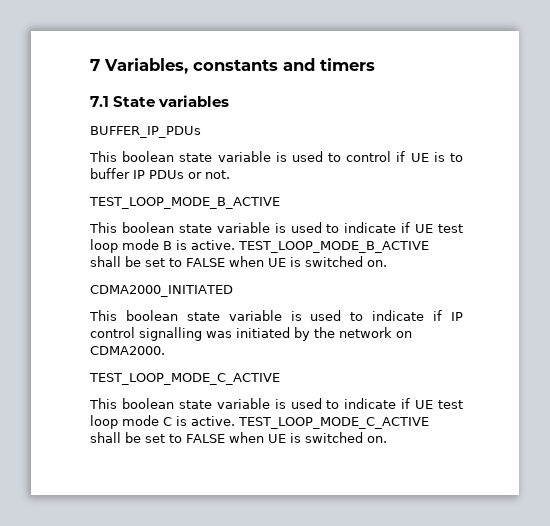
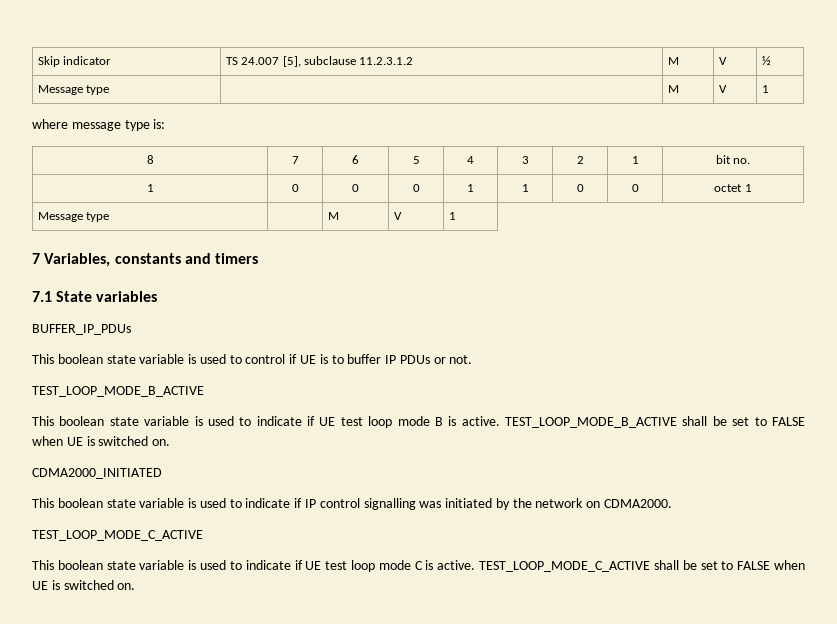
+ Skip indicator | TS 24.007 [5], subclause 11.2.3.1.2 | M | V | ½
+ Message type | | M | V | 1
+ where message type is:
+ 8 | 7 | 6 | 5 | 4 | 3 | 2 | 1 | bit no.
+ 1 | 0 | 0 | 0 | 1 | 1 | 0 | 0 | octet 1
+ Message type | | M | V | 1

